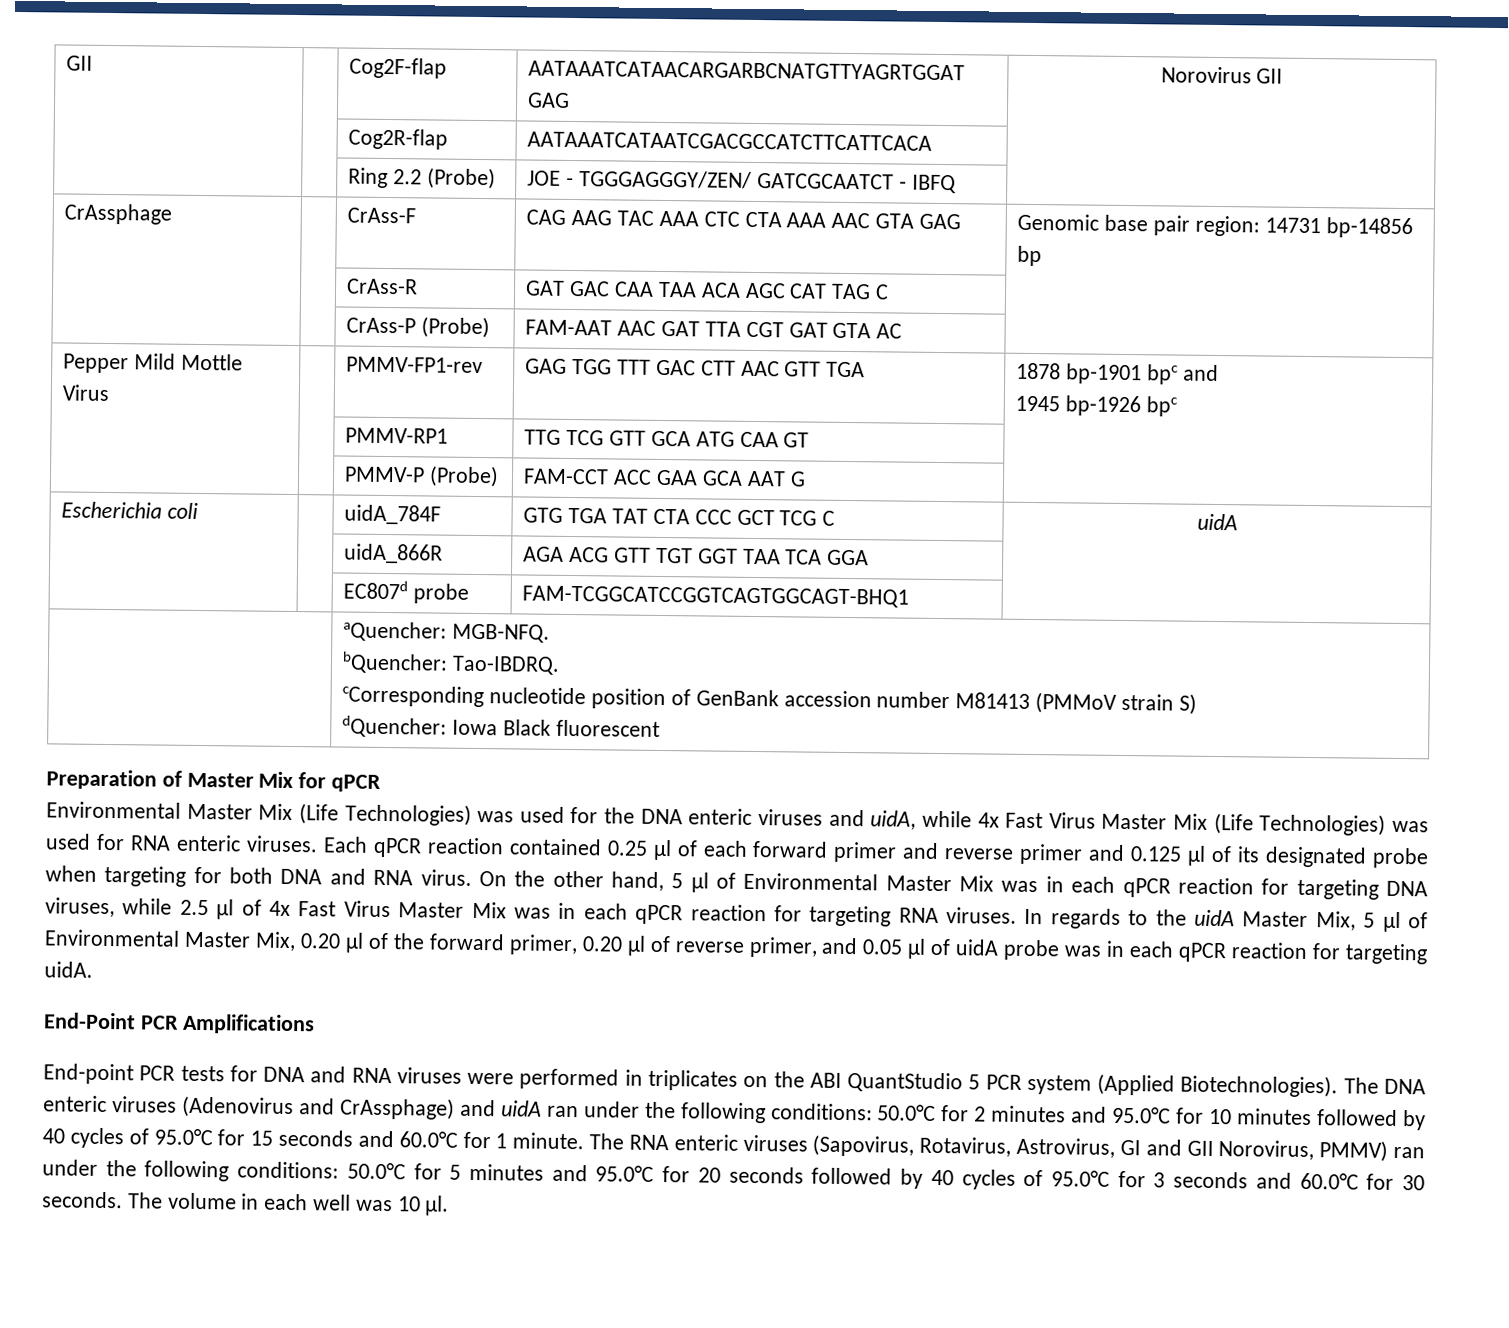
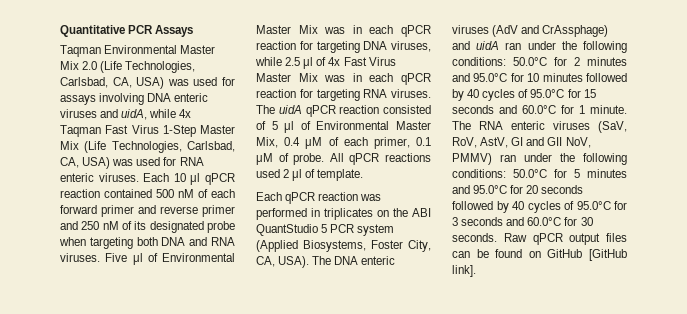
- GII | | Cog2F-flap | AATAAATCATAACARGARBCNATGTTYAGRTGGAT GAG | Norovirus GII
- | | Cog2R-flap | AATAAATCATAATCGACGCCATCTTCATTCACA |
- | | Ring 2.2 (Probe) | JOE - TGGGAGGGY/ZEN/ GATCGCAATCT - IBFQ |
- CrAssphage | | CrAss-F | CAG AAG TAC AAA CTC CTA AAA AAC GTA GAG | Genomic base pair region: 14731 bp-14856 bp
- | | CrAss-R | GAT GAC CAA TAA ACA AGC CAT TAG C |
- | | CrAss-P (Probe) | FAM-AAT AAC GAT TTA CGT GAT GTA AC |
- Pepper Mild Mottle Virus | | PMMV-FP1-rev | GAG TGG TTT GAC CTT AAC GTT TGA | 1878 bp-1901 bpc and
- 1945 bp-1926 bpc
- | | PMMV-RP1 | TTG TCG GTT GCA ATG CAA GT |
- | | PMMV-P (Probe) | FAM-CCT ACC GAA GCA AAT G |
- Escherichia coli | | uidA_784F | GTG TGA TAT CTA CCC GCT TCG C | uidA
- | | uidA_866R | AGA ACG GTT TGT GGT TAA TCA GGA |
- | | EC807d probe | FAM-TCGGCATCCGGTCAGTGGCAGT-BHQ1 |
- | aQuencher: MGB-NFQ.
- bQuencher: Tao-IBDRQ.
- cCorresponding nucleotide position of GenBank accession number M81413 (PMMoV strain S)
- dQuencher: Iowa Black fluorescent
- Preparation of Master Mix for qPCR
- Environmental Master Mix (Life Technologies) was used for the DNA enteric viruses and uidA, while 4x Fast Virus Master Mix (Life Technologies) was used for RNA enteric viruses.
+ Quantitative PCR Assays
+ Taqman Environmental Master Mix 2.0 (Life Technologies, Carlsbad, CA, USA) was used for assays involving DNA enteric viruses and uidA, while 4x Taqman Fast Virus 1-Step Master Mix (Life Technologies, Carlsbad, CA, USA) was used for RNA enteric viruses.
- Each qPCR reaction contained 0.25 μl of each forward primer and reverse primer and 0.125 μl of its designated probe when targeting for both DNA and RNA virus. On the other hand, 5 μl of Environmental Master Mix was in each qPCR reaction for targeting DNA viruses, while 2.5 μl of 4x Fast Virus Master Mix was in each qPCR reaction for targeting RNA viruses.
+ Each 10 μl qPCR reaction contained 500 nM of each forward primer and reverse primer and 250 nM of its designated probe when targeting both DNA and RNA viruses. Five μl of Environmental Master Mix was in each qPCR reaction for targeting DNA viruses, while 2.5 μl of 4x Fast Virus Master Mix was in each qPCR reaction for targeting RNA viruses.
- In regards to the uidA Master Mix, 5 μl of Environmental Master Mix, 0.20 μl of the forward primer, 0.20 μl of reverse primer, and 0.05 μl of uidA probe was in each qPCR reaction for targeting uidA.
- End-Point PCR Amplifications
- End-point PCR tests for DNA and RNA viruses were performed in triplicates on the ABI QuantStudio 5 PCR system (Applied Biotechnologies).
+ The uidA qPCR reaction consisted of 5 μl of Environmental Master Mix, 0.4 μM of each primer, 0.1 μM of probe. All qPCR reactions used 2 μl of template.
+ Each qPCR reaction was performed in triplicates on the ABI QuantStudio 5 PCR system (Applied Biosystems, Foster City, CA, USA).
- The DNA enteric viruses (Adenovirus and CrAssphage) and uidA ran under the following conditions: 50.0°C for 2 minutes and 95.0°C for 10 minutes followed by 40 cycles of 95.0°C for 15 seconds and 60.0°C for 1 minute.
+ The DNA enteric viruses (AdV and CrAssphage) and uidA ran under the following conditions: 50.0°C for 2 minutes and 95.0°C for 10 minutes followed by 40 cycles of 95.0°C for 15 seconds and 60.0°C for 1 minute.
- The RNA enteric viruses (Sapovirus, Rotavirus, Astrovirus, GI and GII Norovirus, PMMV) ran under the following conditions: 50.0°C for 5 minutes and 95.0°C for 20 seconds followed by 40 cycles of 95.0°C for 3 seconds and 60.0°C for 30 seconds.
+ The RNA enteric viruses (SaV, RoV, AstV, GI and GII NoV, PMMV) ran under the following conditions: 50.0°C for 5 minutes and 95.0°C for 20 seconds followed by 40 cycles of 95.0°C for 3 seconds and 60.0°C for 30 seconds.
- The volume in each well was 10 μl.
+ Raw qPCR output files can be found on GitHub [GitHub link].

